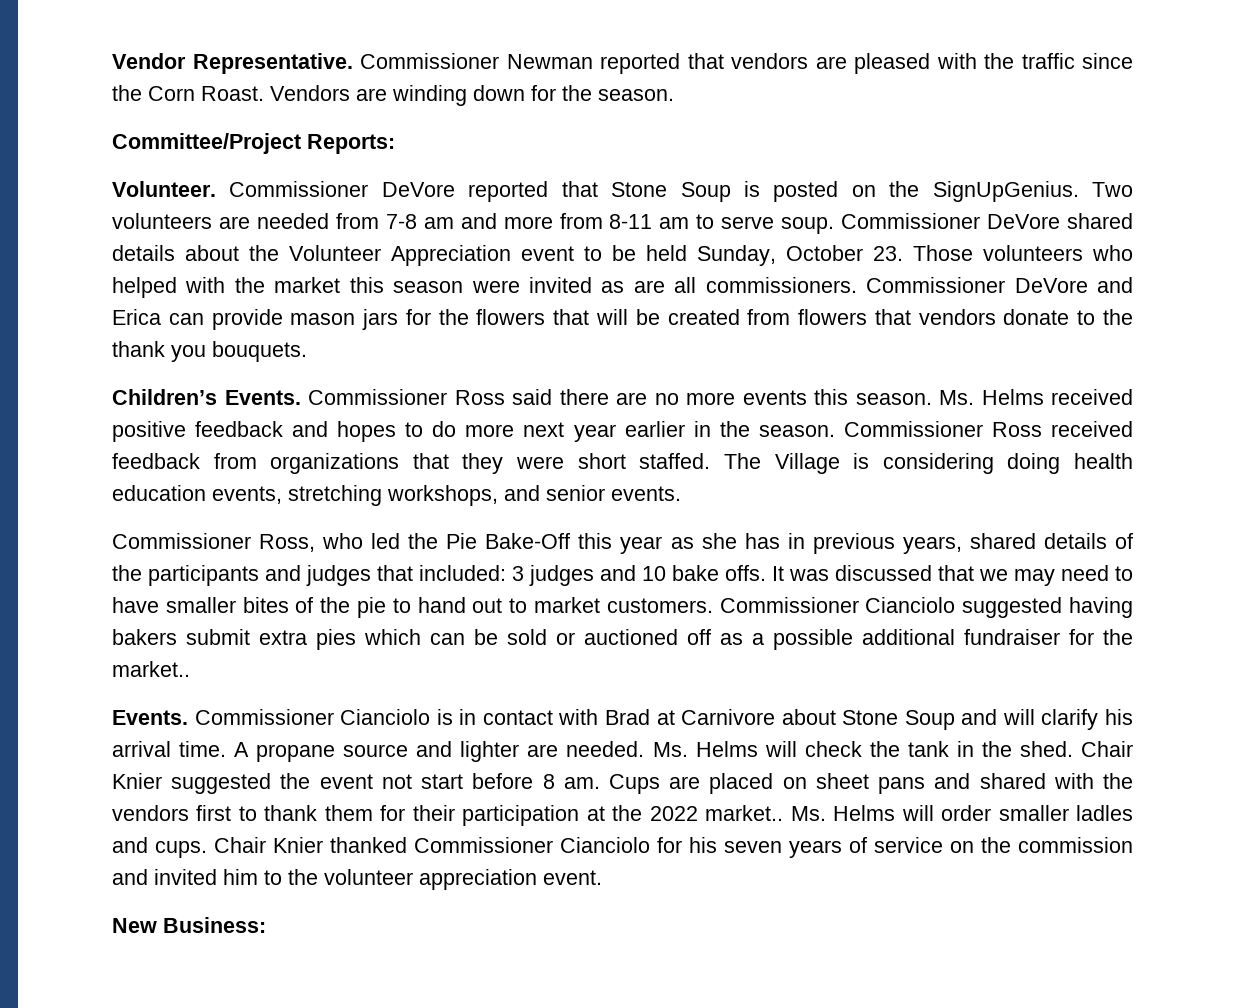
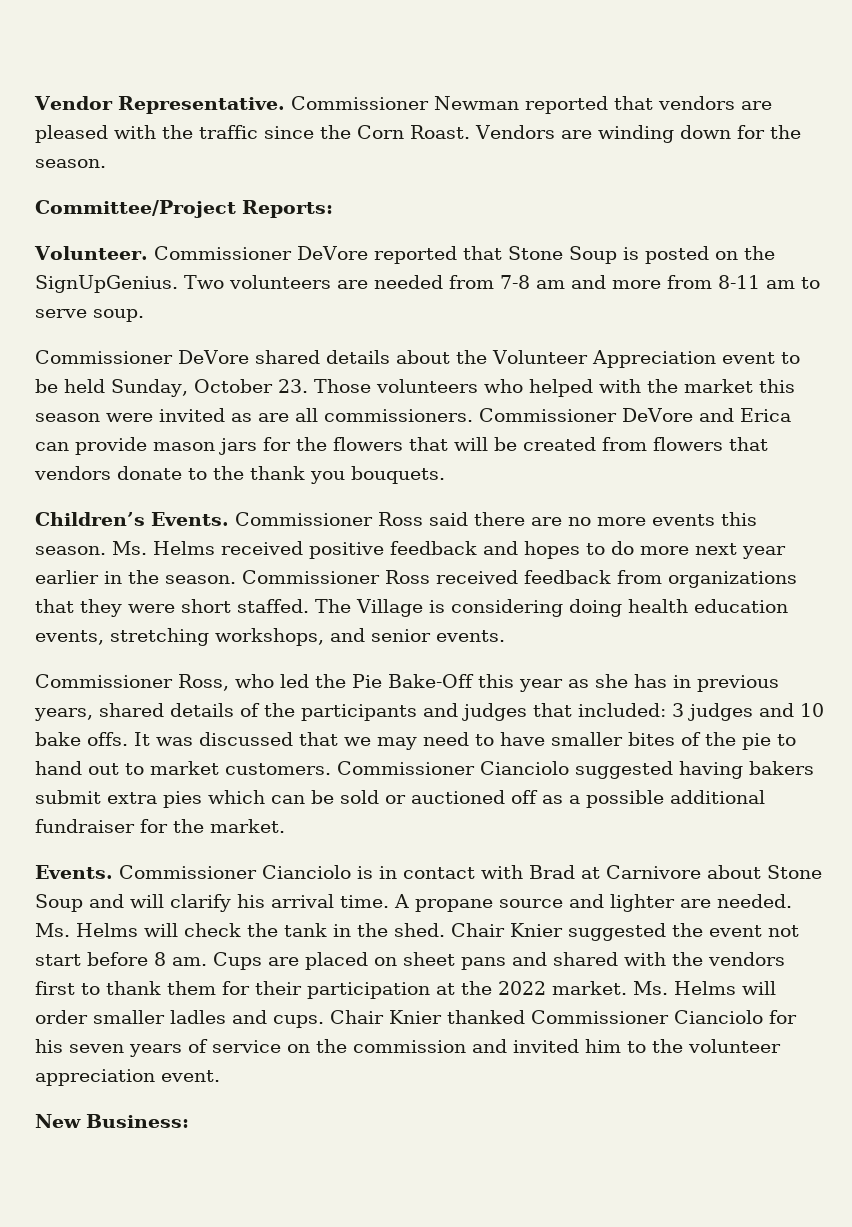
- Two volunteers are needed from 7-8 am and more from 8-11 am to serve soup. Commissioner DeVore shared details about the Volunteer Appreciation event to be held Sunday, October 23. Those volunteers who helped with the market this season were invited as are all commissioners.
+ Two volunteers are needed from 7-8 am and more from 8-11 am to serve soup.
+ Commissioner DeVore shared details about the Volunteer Appreciation event to be held Sunday, October 23. Those volunteers who helped with the market this season were invited as are all commissioners.
- Commissioner Cianciolo suggested having bakers submit extra pies which can be sold or auctioned off as a possible additional fundraiser for the market..
+ Commissioner Cianciolo suggested having bakers submit extra pies which can be sold or auctioned off as a possible additional fundraiser for the market.
- Cups are placed on sheet pans and shared with the vendors first to thank them for their participation at the 2022 market..
+ Cups are placed on sheet pans and shared with the vendors first to thank them for their participation at the 2022 market.

